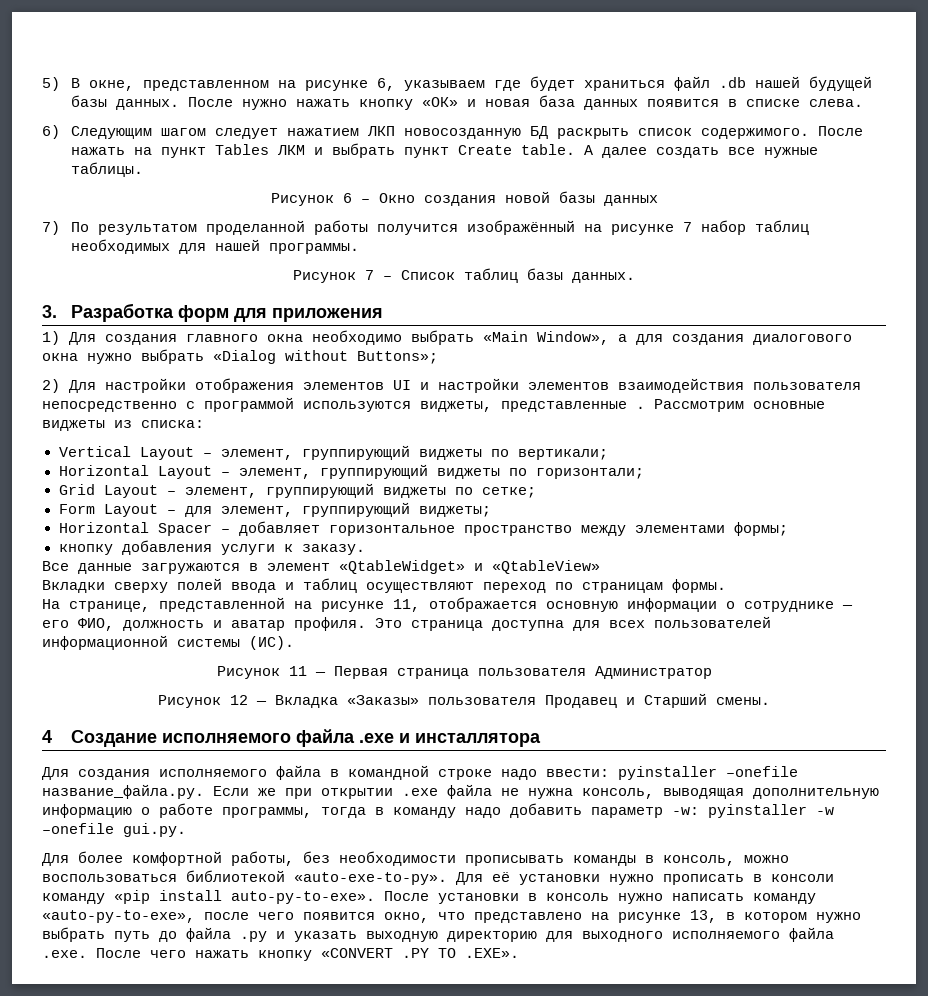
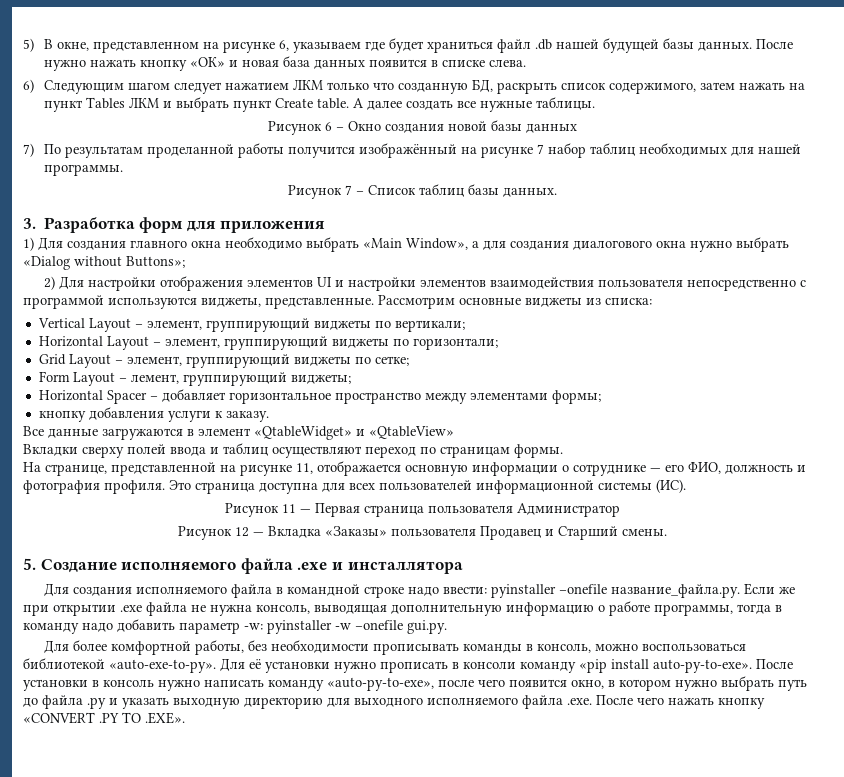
- 6) Следующим шагом следует нажатием ЛКП новосозданную БД раскрыть список содержимого. После нажать на пункт Tables ЛКМ и выбрать пункт Create table.
+ 6) Следующим шагом следует нажатием ЛКМ только что созданную БД, раскрыть список содержимого, затем нажать на пункт Tables ЛКМ и выбрать пункт Create table.
- 7) По результатом проделанной работы получится изображённый на рисунке 7 набор таблиц необходимых для нашей программы.
+ 7) По результатам проделанной работы получится изображённый на рисунке 7 набор таблиц необходимых для нашей программы.
- 2) Для настройки отображения элементов UI и настройки элементов взаимодействия пользователя непосредственно с программой используются виджеты, представленные .
+ 2) Для настройки отображения элементов UI и настройки элементов взаимодействия пользователя непосредственно с программой используются виджеты, представленные.
- Form Layout – для элемент, группирующий виджеты;
+ Form Layout – лемент, группирующий виджеты;
- На странице, представленной на рисунке 11, отображается основную информации о сотруднике — его ФИО, должность и аватар профиля.
+ На странице, представленной на рисунке 11, отображается основную информации о сотруднике — его ФИО, должность и фотография профиля.
- 4 Создание исполняемого файла .exe и инсталлятора
+ 5. Создание исполняемого файла .exe и инсталлятора
- После установки в консоль нужно написать команду «auto-py-to-exe», после чего появится окно, что представлено на рисунке 13, в котором нужно выбрать путь до файла .py и указать выходную директорию для выходного исполняемого файла .exe. После чего нажать кнопку «CONVERT .PY TO .EXE».
+ После установки в консоль нужно написать команду «auto-py-to-exe», после чего появится окно, в котором нужно выбрать путь до файла .py и указать выходную директорию для выходного исполняемого файла .exe. После чего нажать кнопку «CONVERT .PY TO .EXE».

